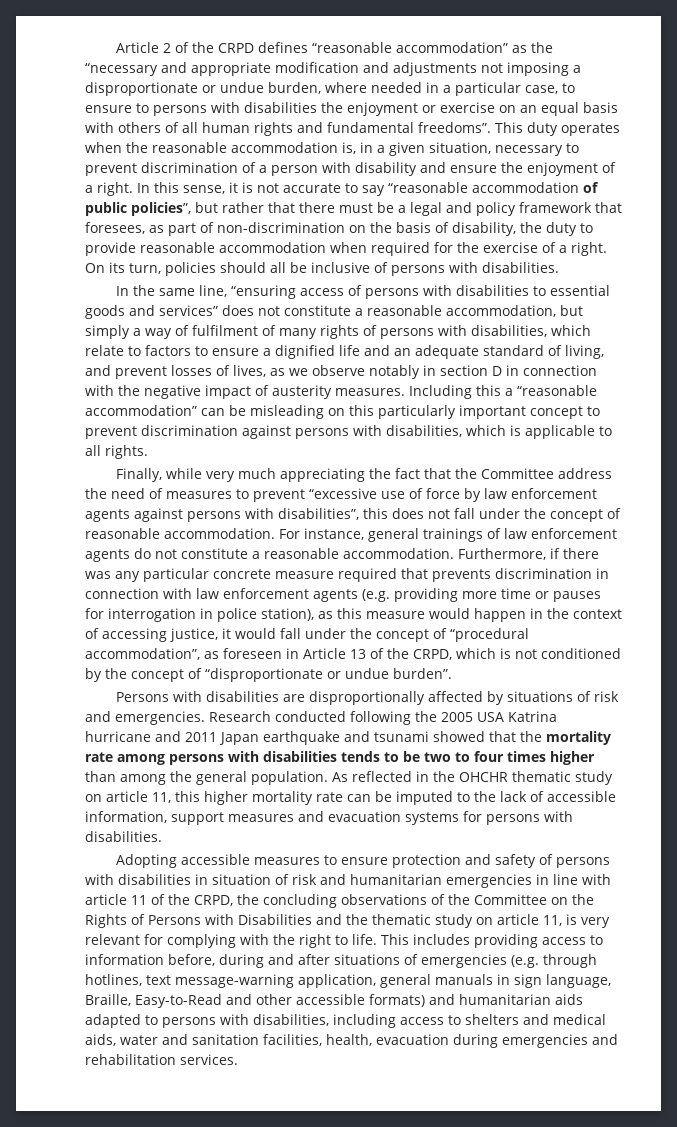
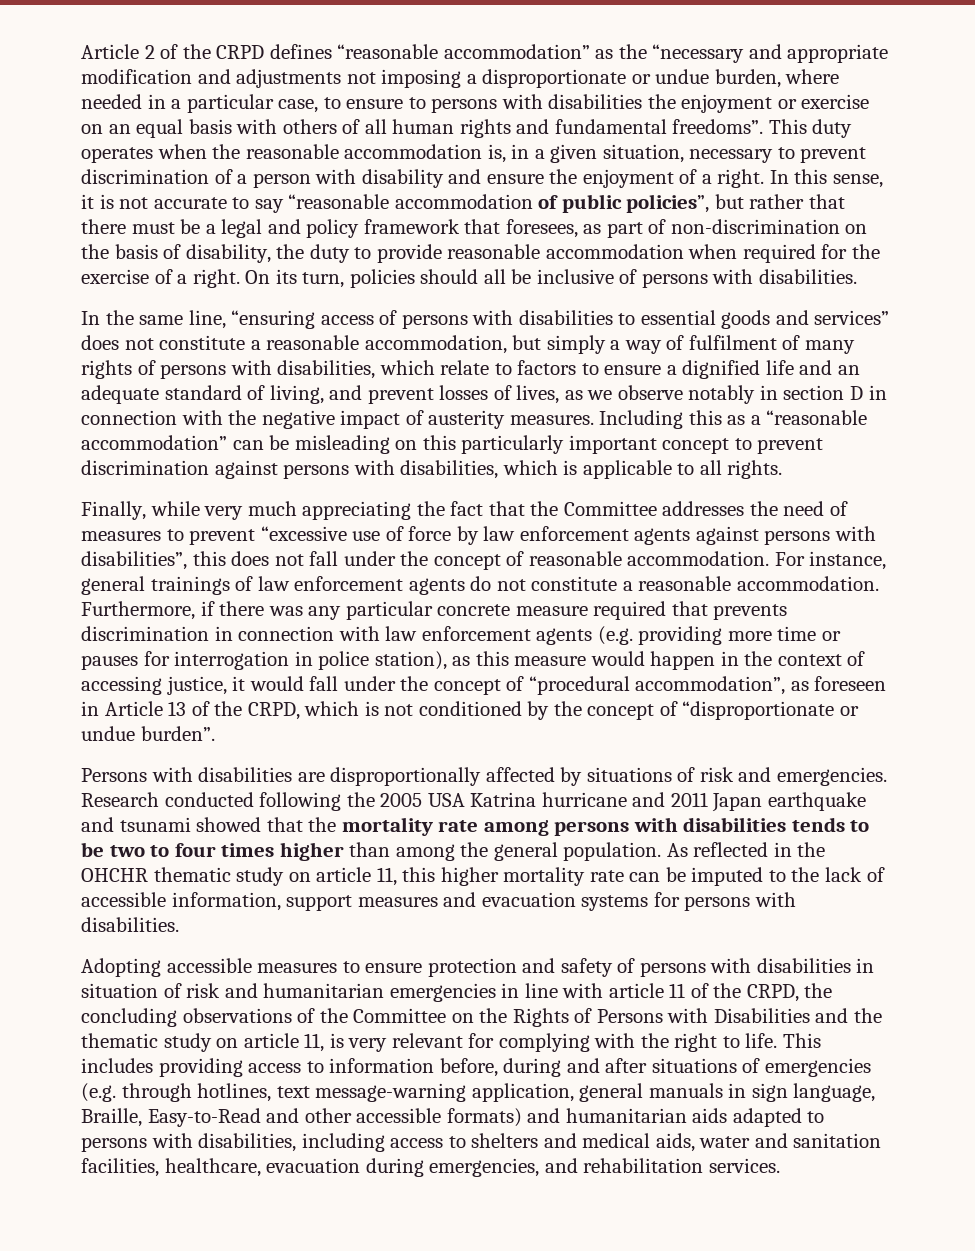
- Including this a “reasonable accommodation” can be misleading on this particularly important concept to prevent discrimination against persons with disabilities, which is applicable to all rights.
+ Including this as a “reasonable accommodation” can be misleading on this particularly important concept to prevent discrimination against persons with disabilities, which is applicable to all rights.
- Finally, while very much appreciating the fact that the Committee address the need of measures to prevent “excessive use of force by law enforcement agents against persons with disabilities”, this does not fall under the concept of reasonable accommodation.
+ Finally, while very much appreciating the fact that the Committee addresses the need of measures to prevent “excessive use of force by law enforcement agents against persons with disabilities”, this does not fall under the concept of reasonable accommodation.
- This includes providing access to information before, during and after situations of emergencies (e.g. through hotlines, text message-warning application, general manuals in sign language, Braille, Easy-to-Read and other accessible formats) and humanitarian aids adapted to persons with disabilities, including access to shelters and medical aids, water and sanitation facilities, health, evacuation during emergencies and rehabilitation services.
+ This includes providing access to information before, during and after situations of emergencies (e.g. through hotlines, text message-warning application, general manuals in sign language, Braille, Easy-to-Read and other accessible formats) and humanitarian aids adapted to persons with disabilities, including access to shelters and medical aids, water and sanitation facilities, healthcare, evacuation during emergencies, and rehabilitation services.

